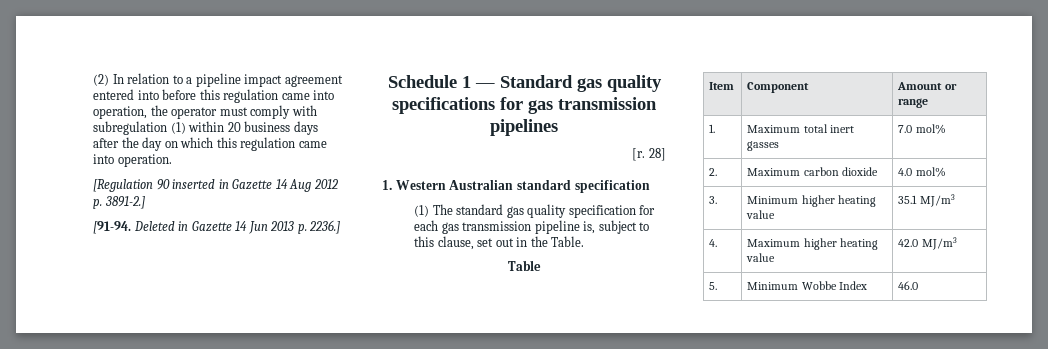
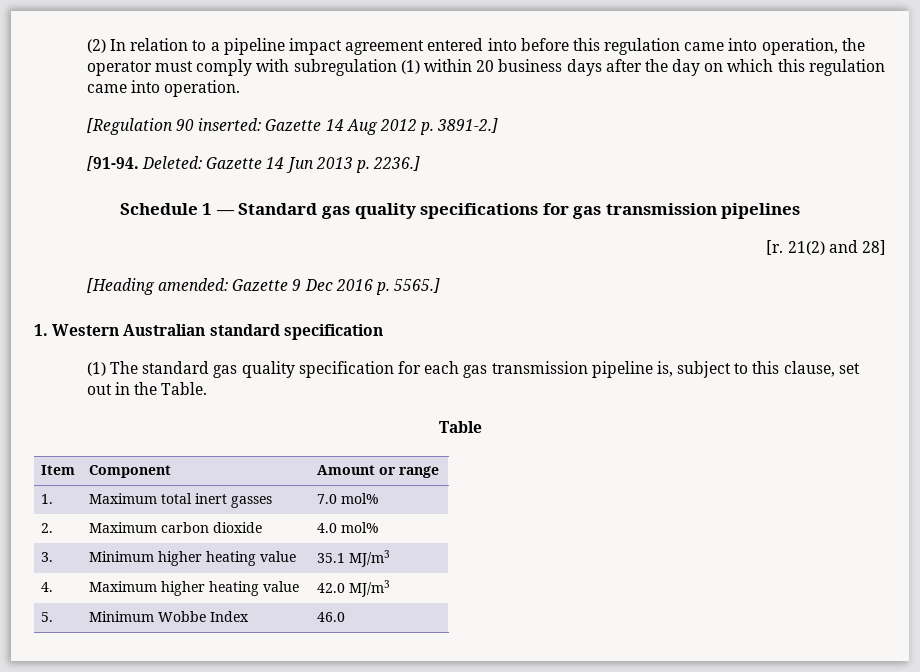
- [Regulation 90 inserted in Gazette 14 Aug 2012 p. 3891-2.]
+ [Regulation 90 inserted: Gazette 14 Aug 2012 p. 3891-2.]
- Deleted in Gazette 14 Jun 2013 p. 2236.]
+ Deleted: Gazette 14 Jun 2013 p. 2236.]
- 28]
+ 21(2) and 28]
+ [Heading amended: Gazette 9 Dec 2016 p. 5565.]

